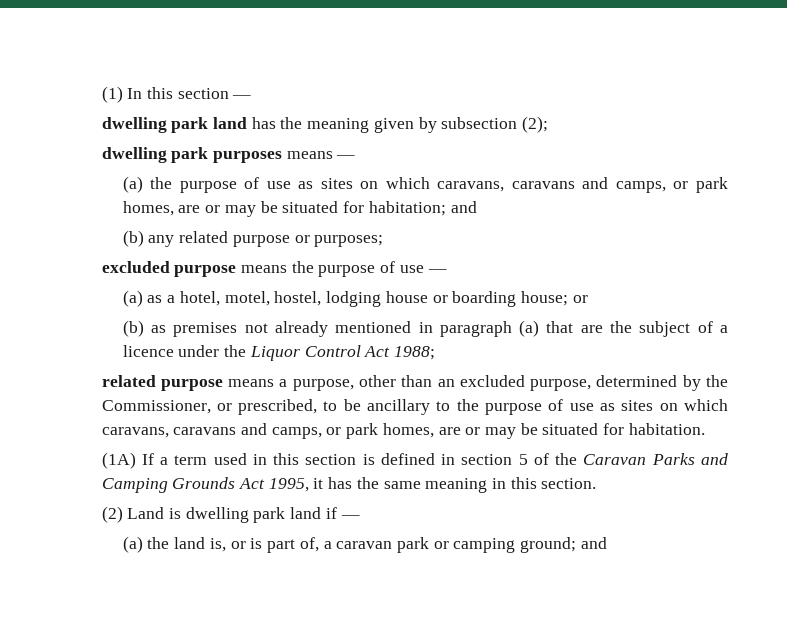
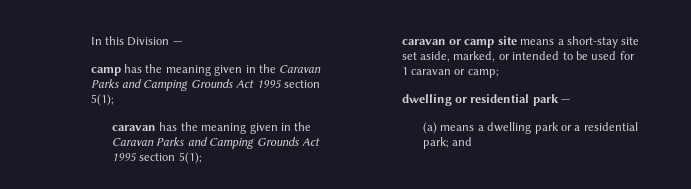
- (1) In this section —
- dwelling park land has the meaning given by subsection (2);
- dwelling park purposes means —
- (a) the purpose of use as sites on which caravans, caravans and camps, or park homes, are or may be situated for habitation; and
- (b) any related purpose or purposes;
- excluded purpose means the purpose of use —
- (a) as a hotel, motel, hostel, lodging house or boarding house; or
- (b) as premises not already mentioned in paragraph (a) that are the subject of a licence under the Liquor Control Act 1988;
- related purpose means a purpose, other than an excluded purpose, determined by the Commissioner, or prescribed, to be ancillary to the purpose of use as sites on which caravans, caravans and camps, or park homes, are or may be situated for habitation.
- (1A) If a term used in this section is defined in section 5 of the Caravan Parks and Camping Grounds Act 1995, it has the same meaning in this section.
- (2) Land is dwelling park land if —
- (a) the land is, or is part of, a caravan park or camping ground; and
+ In this Division —
+ camp has the meaning given in the Caravan Parks and Camping Grounds Act 1995 section 5(1);
+ caravan has the meaning given in the Caravan Parks and Camping Grounds Act 1995 section 5(1);
+ caravan or camp site means a short-stay site set aside, marked, or intended to be used for 1 caravan or camp;
+ dwelling or residential park —
+ (a) means a dwelling park or a residential park; and

